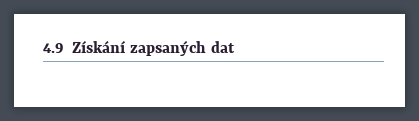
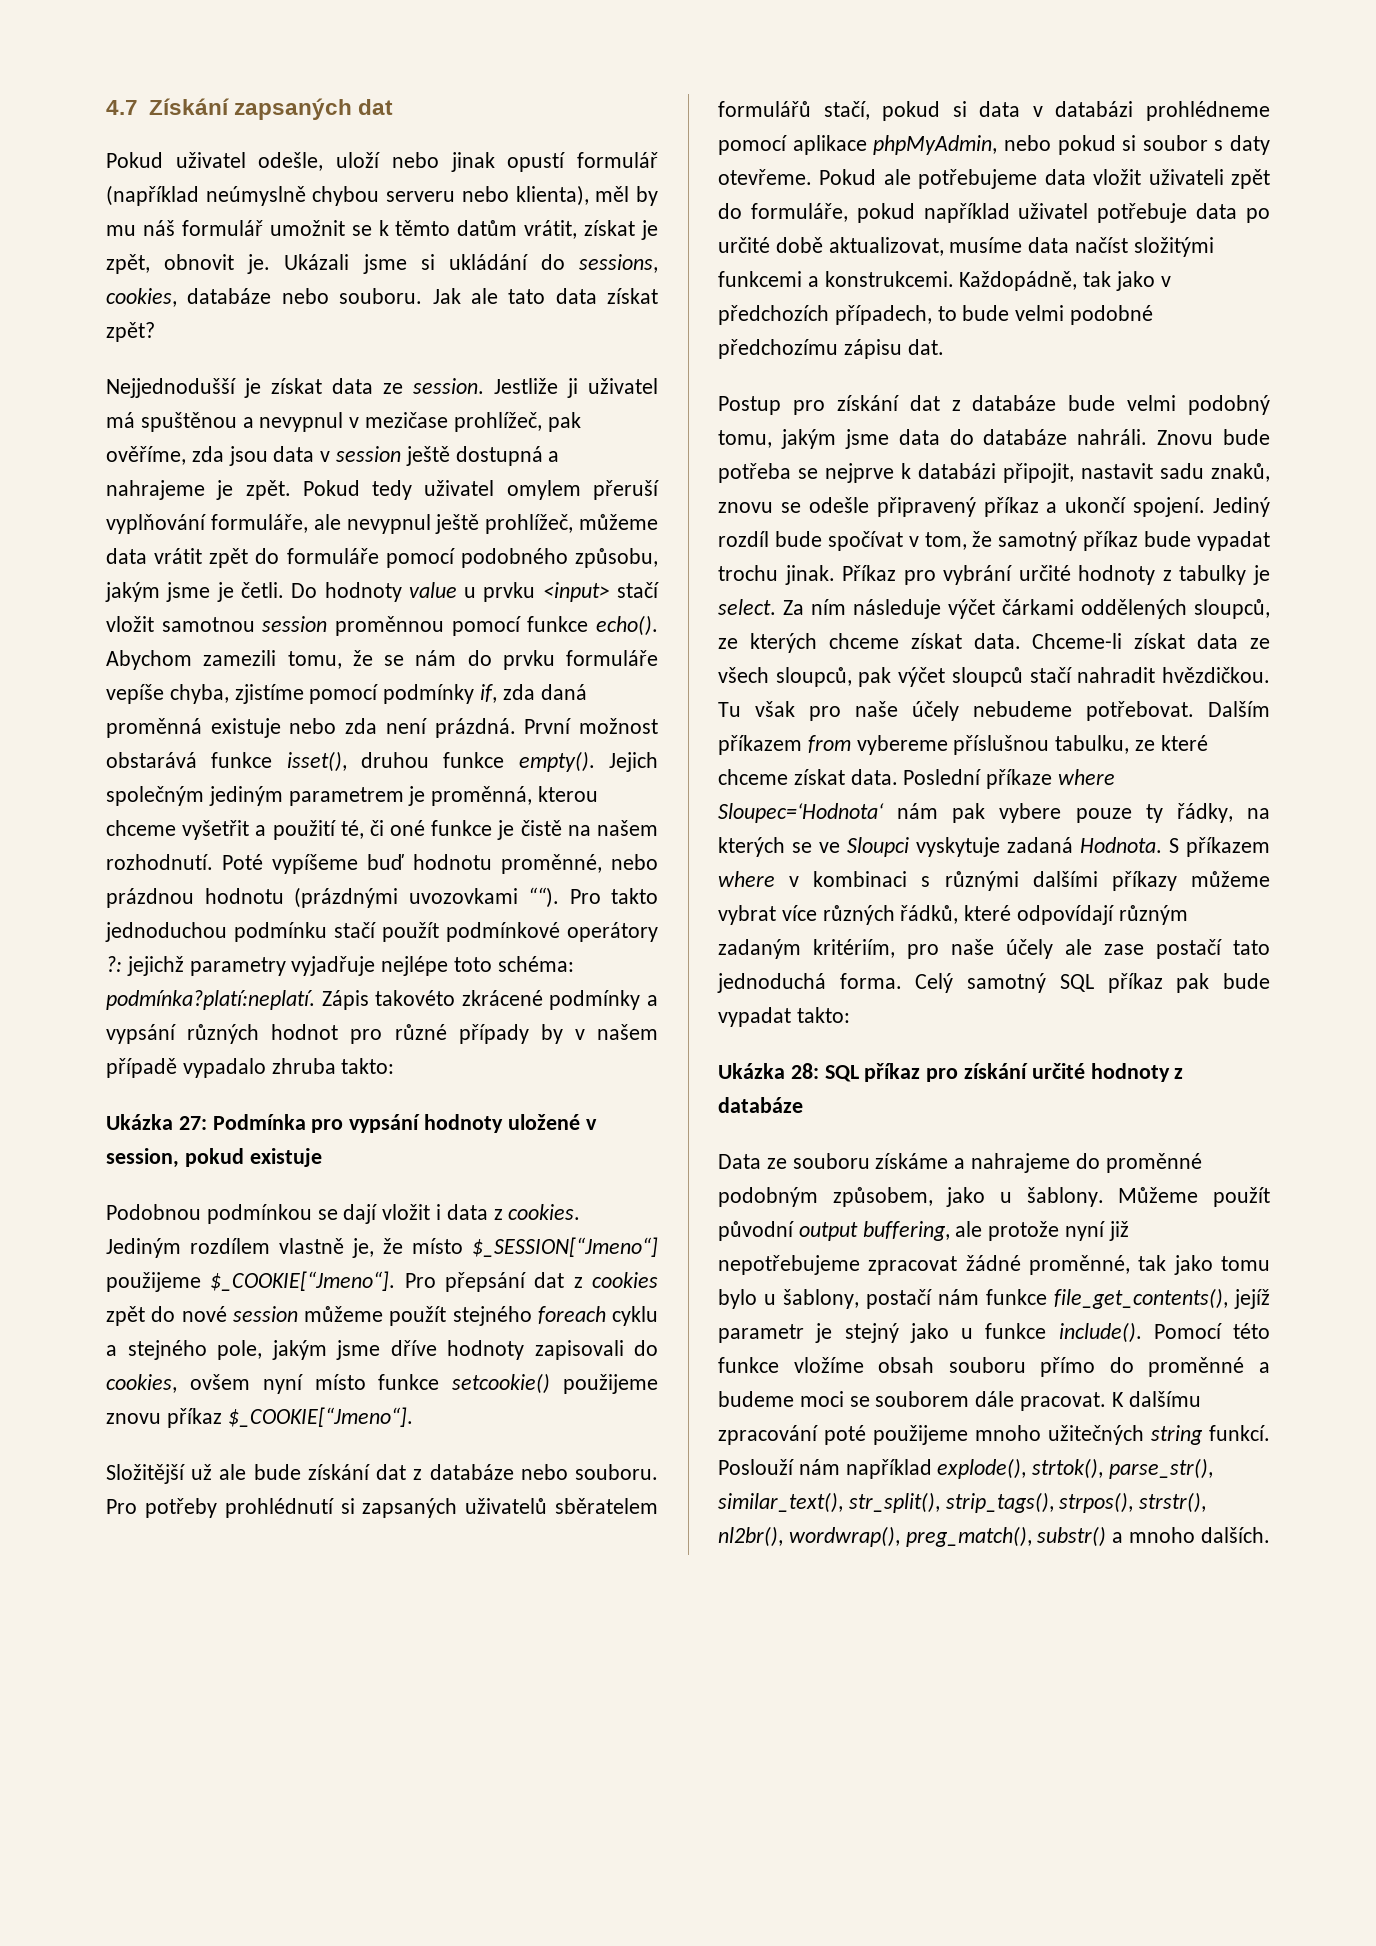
- 4.9 Získání zapsaných dat
+ 4.7 Získání zapsaných dat
+ Pokud uživatel odešle, uloží nebo jinak opustí formulář (například neúmyslně chybou serveru nebo klienta), měl by mu náš formulář umožnit se k těmto datům vrátit, získat je zpět, obnovit je. Ukázali jsme si ukládání do sessions, cookies, databáze nebo souboru. Jak ale tato data získat zpět?
+ Nejjednodušší je získat data ze session. Jestliže ji uživatel má spuštěnou a nevypnul v mezičase prohlížeč, pak ověříme, zda jsou data v session ještě dostupná a nahrajeme je zpět. Pokud tedy uživatel omylem přeruší vyplňování formuláře, ale nevypnul ještě prohlížeč, můžeme data vrátit zpět do formuláře pomocí podobného způsobu, jakým jsme je četli. Do hodnoty value u prvku <input> stačí vložit samotnou session proměnnou pomocí funkce echo(). Abychom zamezili tomu, že se nám do prvku formuláře vepíše chyba, zjistíme pomocí podmínky if, zda daná proměnná existuje nebo zda není prázdná. První možnost obstarává funkce isset(), druhou funkce empty(). Jejich společným jediným parametrem je proměnná, kterou chceme vyšetřit a použití té, či oné funkce je čistě na našem rozhodnutí. Poté vypíšeme buď hodnotu proměnné, nebo prázdnou hodnotu (prázdnými uvozovkami ““). Pro takto jednoduchou podmínku stačí použít podmínkové operátory ?: jejichž parametry vyjadřuje nejlépe toto schéma: podmínka?platí:neplatí. Zápis takovéto zkrácené podmínky a vypsání různých hodnot pro různé případy by v našem případě vypadalo zhruba takto:
+ Ukázka 27: Podmínka pro vypsání hodnoty uložené v session, pokud existuje
+ Podobnou podmínkou se dají vložit i data z cookies. Jediným rozdílem vlastně je, že místo $_SESSION[“Jmeno“] použijeme $_COOKIE[“Jmeno“]. Pro přepsání dat z cookies zpět do nové session můžeme použít stejného foreach cyklu a stejného pole, jakým jsme dříve hodnoty zapisovali do cookies, ovšem nyní místo funkce setcookie() použijeme znovu příkaz $_COOKIE[“Jmeno“].
+ Složitější už ale bude získání dat z databáze nebo souboru. Pro potřeby prohlédnutí si zapsaných uživatelů sběratelem formulářů stačí, pokud si data v databázi prohlédneme pomocí aplikace phpMyAdmin, nebo pokud si soubor s daty otevřeme. Pokud ale potřebujeme data vložit uživateli zpět do formuláře, pokud například uživatel potřebuje data po určité době aktualizovat, musíme data načíst složitými funkcemi a konstrukcemi. Každopádně, tak jako v předchozích případech, to bude velmi podobné předchozímu zápisu dat.
+ Postup pro získání dat z databáze bude velmi podobný tomu, jakým jsme data do databáze nahráli. Znovu bude potřeba se nejprve k databázi připojit, nastavit sadu znaků, znovu se odešle připravený příkaz a ukončí spojení. Jediný rozdíl bude spočívat v tom, že samotný příkaz bude vypadat trochu jinak. Příkaz pro vybrání určité hodnoty z tabulky je select. Za ním následuje výčet čárkami oddělených sloupců, ze kterých chceme získat data. Chceme-li získat data ze všech sloupců, pak výčet sloupců stačí nahradit hvězdičkou. Tu však pro naše účely nebudeme potřebovat. Dalším příkazem from vybereme příslušnou tabulku, ze které chceme získat data. Poslední příkaze where Sloupec=‘Hodnota‘ nám pak vybere pouze ty řádky, na kterých se ve Sloupci vyskytuje zadaná Hodnota. S příkazem where v kombinaci s různými dalšími příkazy můžeme vybrat více různých řádků, které odpovídají různým zadaným kritériím, pro naše účely ale zase postačí tato jednoduchá forma. Celý samotný SQL příkaz pak bude vypadat takto:
+ Ukázka 28: SQL příkaz pro získání určité hodnoty z databáze
+ Data ze souboru získáme a nahrajeme do proměnné podobným způsobem, jako u šablony. Můžeme použít původní output buffering, ale protože nyní již nepotřebujeme zpracovat žádné proměnné, tak jako tomu bylo u šablony, postačí nám funkce file_get_contents(), jejíž parametr je stejný jako u funkce include(). Pomocí této funkce vložíme obsah souboru přímo do proměnné a budeme moci se souborem dále pracovat. K dalšímu zpracování poté použijeme mnoho užitečných string funkcí. Poslouží nám například explode(), strtok(), parse_str(), similar_text(), str_split(), strip_tags(), strpos(), strstr(), nl2br(), wordwrap(), preg_match(), substr() a mnoho dalších.

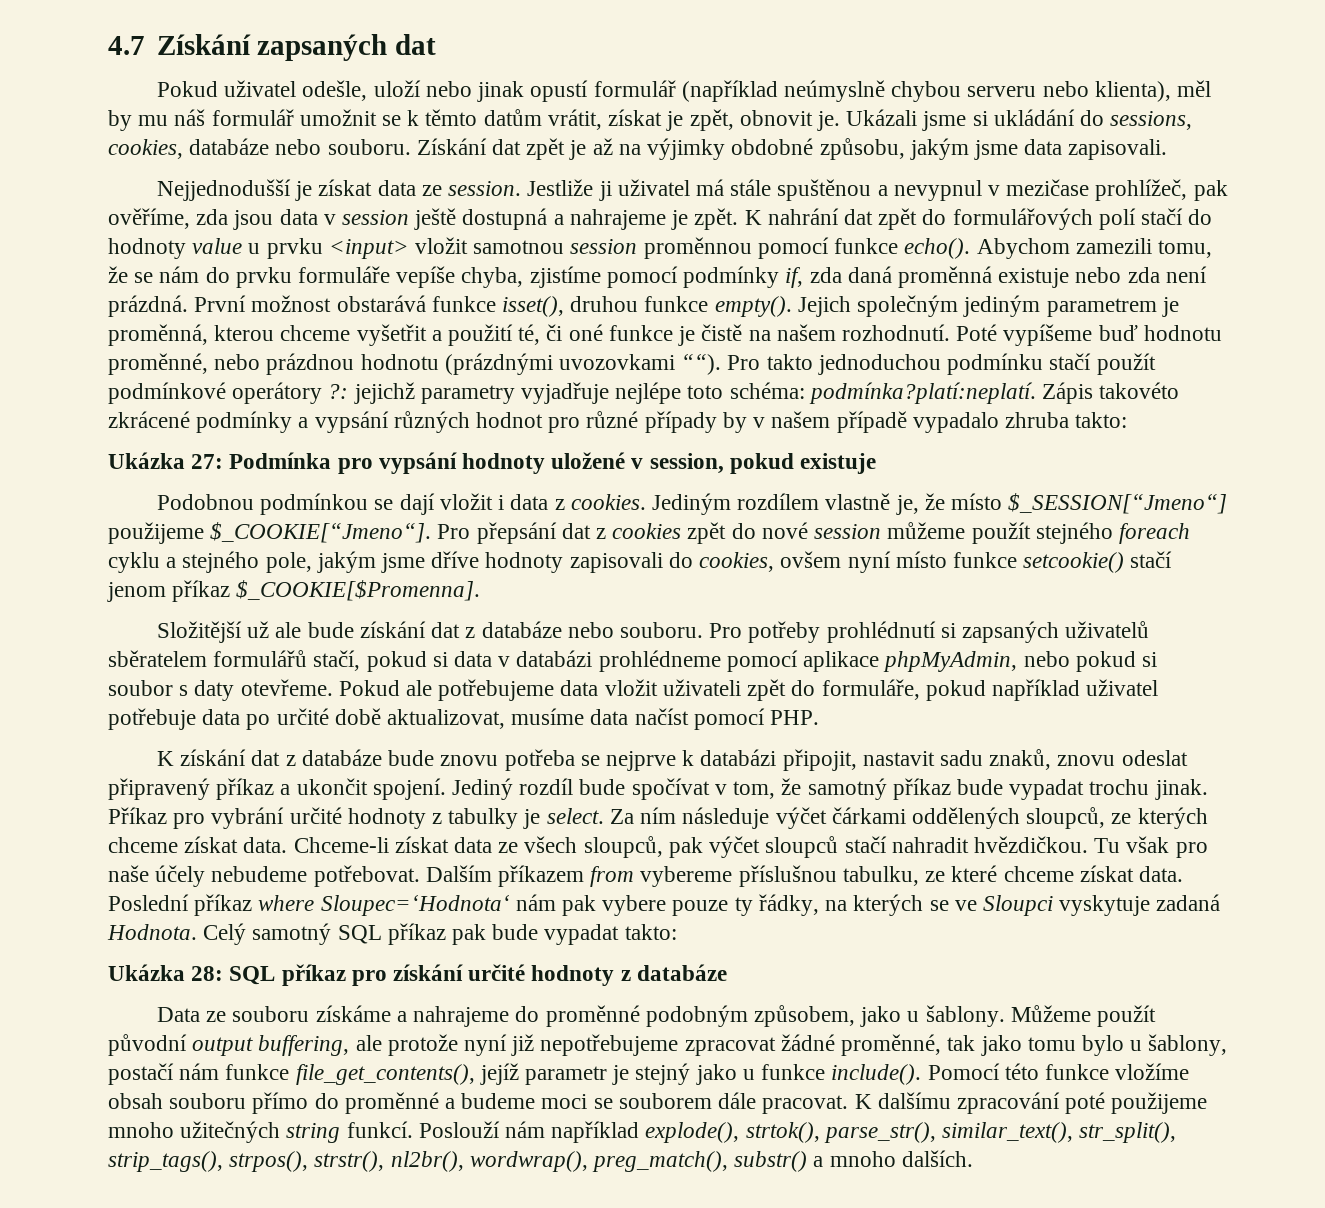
- Jak ale tato data získat zpět?
+ Získání dat zpět je až na výjimky obdobné způsobu, jakým jsme data zapisovali.
- Jestliže ji uživatel má spuštěnou a nevypnul v mezičase prohlížeč, pak ověříme, zda jsou data v session ještě dostupná a nahrajeme je zpět.
+ Jestliže ji uživatel má stále spuštěnou a nevypnul v mezičase prohlížeč, pak ověříme, zda jsou data v session ještě dostupná a nahrajeme je zpět.
- Pokud tedy uživatel omylem přeruší vyplňování formuláře, ale nevypnul ještě prohlížeč, můžeme data vrátit zpět do formuláře pomocí podobného způsobu, jakým jsme je četli. Do hodnoty value u prvku <input> stačí vložit samotnou session proměnnou pomocí funkce echo().
+ K nahrání dat zpět do formulářových polí stačí do hodnoty value u prvku <input> vložit samotnou session proměnnou pomocí funkce echo().
- Pro přepsání dat z cookies zpět do nové session můžeme použít stejného foreach cyklu a stejného pole, jakým jsme dříve hodnoty zapisovali do cookies, ovšem nyní místo funkce setcookie() použijeme znovu příkaz $_COOKIE[“Jmeno“].
+ Pro přepsání dat z cookies zpět do nové session můžeme použít stejného foreach cyklu a stejného pole, jakým jsme dříve hodnoty zapisovali do cookies, ovšem nyní místo funkce setcookie() stačí jenom příkaz $_COOKIE[$Promenna].
- Pokud ale potřebujeme data vložit uživateli zpět do formuláře, pokud například uživatel potřebuje data po určité době aktualizovat, musíme data načíst složitými funkcemi a konstrukcemi. Každopádně, tak jako v předchozích případech, to bude velmi podobné předchozímu zápisu dat.
- Postup pro získání dat z databáze bude velmi podobný tomu, jakým jsme data do databáze nahráli. Znovu bude potřeba se nejprve k databázi připojit, nastavit sadu znaků, znovu se odešle připravený příkaz a ukončí spojení.
+ Pokud ale potřebujeme data vložit uživateli zpět do formuláře, pokud například uživatel potřebuje data po určité době aktualizovat, musíme data načíst pomocí PHP.
+ K získání dat z databáze bude znovu potřeba se nejprve k databázi připojit, nastavit sadu znaků, znovu odeslat připravený příkaz a ukončit spojení.
- Poslední příkaze where Sloupec=‘Hodnota‘ nám pak vybere pouze ty řádky, na kterých se ve Sloupci vyskytuje zadaná Hodnota.
+ Poslední příkaz where Sloupec=‘Hodnota‘ nám pak vybere pouze ty řádky, na kterých se ve Sloupci vyskytuje zadaná Hodnota.
- S příkazem where v kombinaci s různými dalšími příkazy můžeme vybrat více různých řádků, které odpovídají různým zadaným kritériím, pro naše účely ale zase postačí tato jednoduchá forma.

